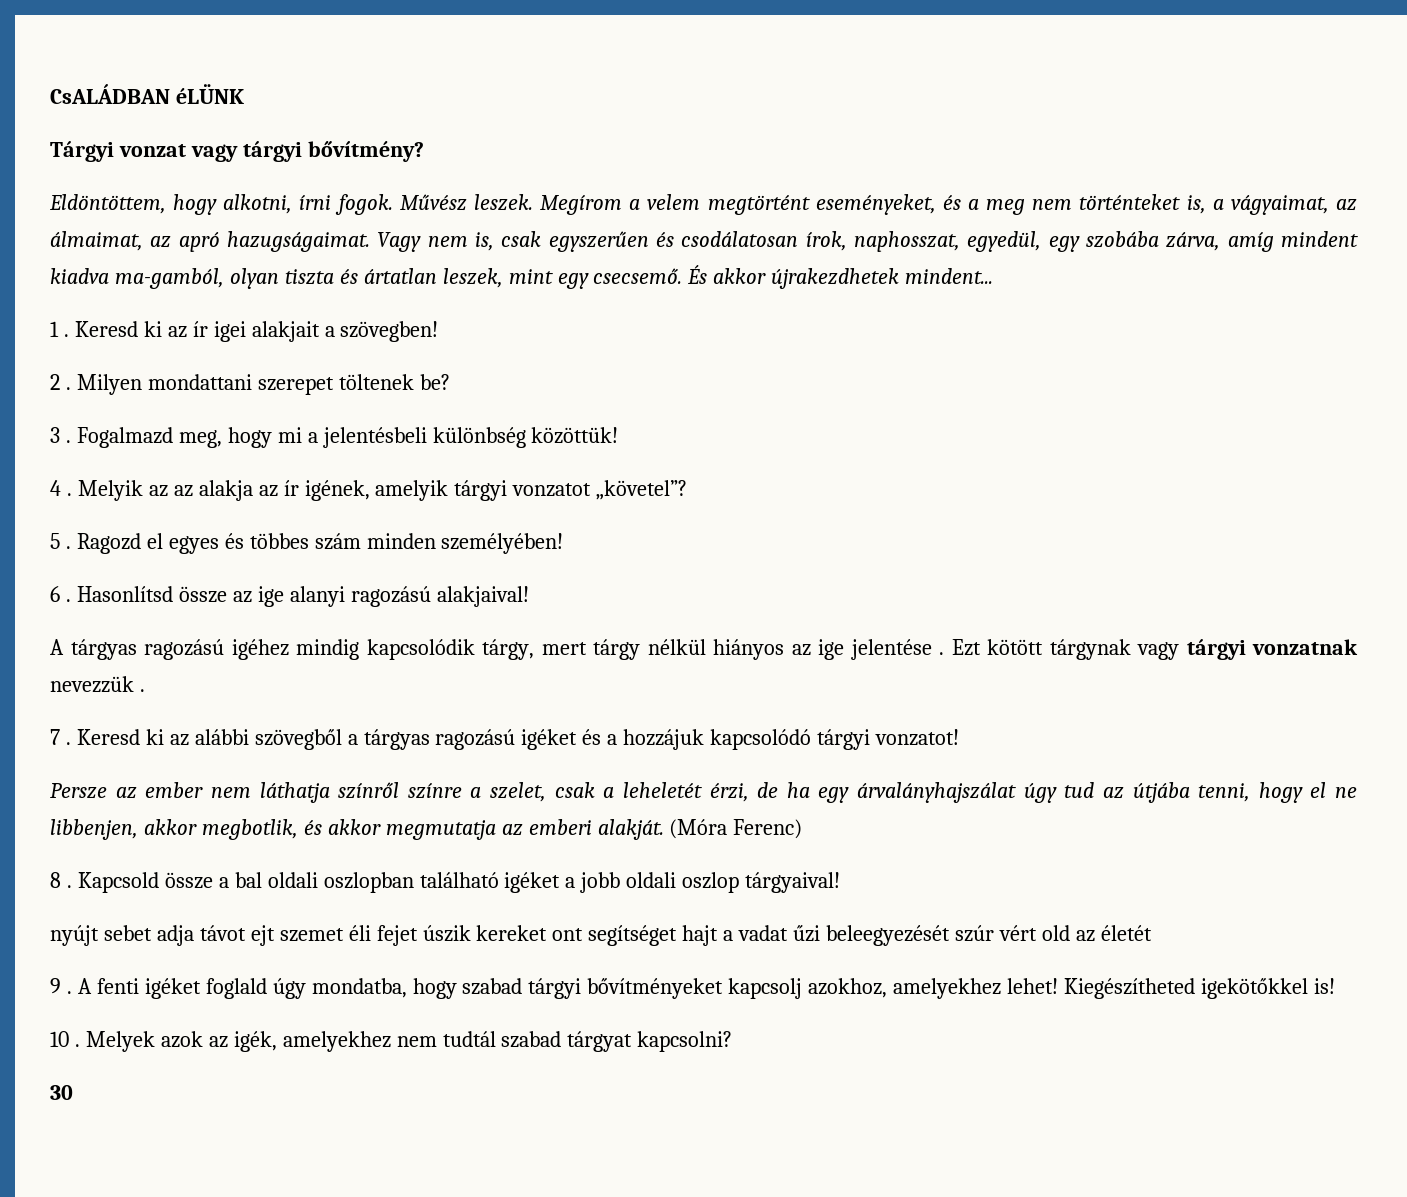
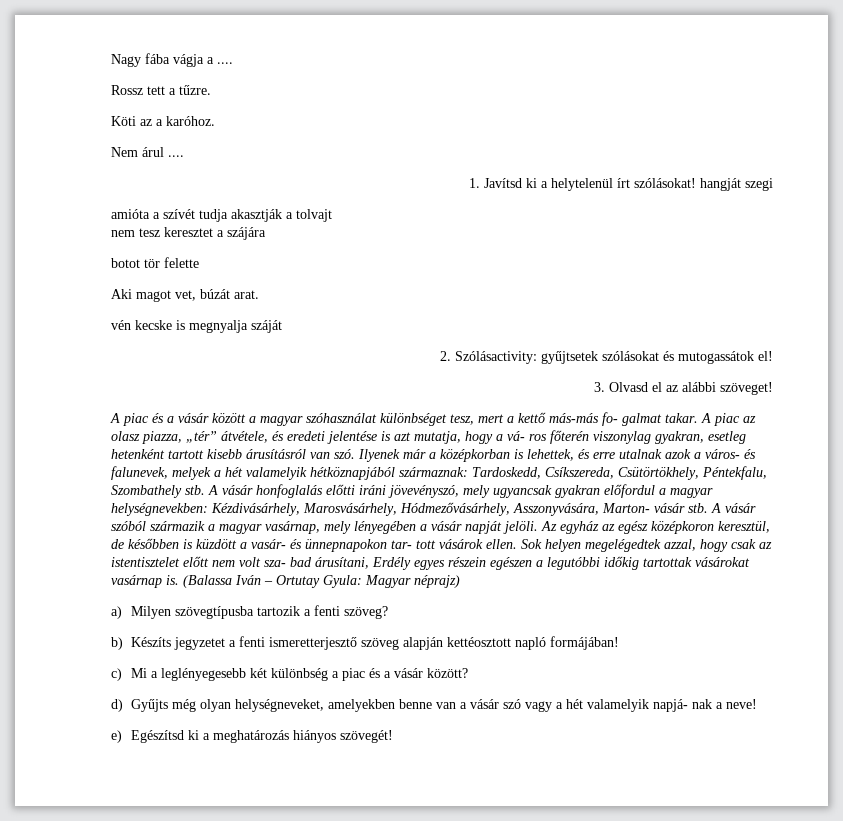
- CsALÁDBAN éLÜNK
- Tárgyi vonzat vagy tárgyi bővítmény?
- Eldöntöttem, hogy alkotni, írni fogok. Művész leszek. Megírom a velem megtörtént eseményeket, és a meg nem történteket is, a vágyaimat, az álmaimat, az apró hazugságaimat. Vagy nem is, csak egyszerűen és csodálatosan írok, naphosszat, egyedül, egy szobába zárva, amíg mindent kiadva ma-gamból, olyan tiszta és ártatlan leszek, mint egy csecsemő. És akkor újrakezdhetek mindent...
- 1 . Keresd ki az ír igei alakjait a szövegben!
- 2 . Milyen mondattani szerepet töltenek be?
- 3 . Fogalmazd meg, hogy mi a jelentésbeli különbség közöttük!
- 4 . Melyik az az alakja az ír igének, amelyik tárgyi vonzatot „követel”?
- 5 . Ragozd el egyes és többes szám minden személyében!
- 6 . Hasonlítsd össze az ige alanyi ragozású alakjaival!
- A tárgyas ragozású igéhez mindig kapcsolódik tárgy, mert tárgy nélkül hiányos az ige jelentése . Ezt kötött tárgynak vagy tárgyi vonzatnak nevezzük .
- 7 . Keresd ki az alábbi szövegből a tárgyas ragozású igéket és a hozzájuk kapcsolódó tárgyi vonzatot!
- Persze az ember nem láthatja színről színre a szelet, csak a leheletét érzi, de ha egy árvalányhajszálat úgy tud az útjába tenni, hogy el ne libbenjen, akkor megbotlik, és akkor megmutatja az emberi alakját. (Móra Ferenc)
- 8 . Kapcsold össze a bal oldali oszlopban található igéket a jobb oldali oszlop tárgyaival!
- nyújt sebet adja távot ejt szemet éli fejet úszik kereket ont segítséget hajt a vadat űzi beleegyezését szúr vért old az életét
- 9 . A fenti igéket foglald úgy mondatba, hogy szabad tárgyi bővítményeket kapcsolj azokhoz, amelyekhez lehet! Kiegészítheted igekötőkkel is!
- 10 . Melyek azok az igék, amelyekhez nem tudtál szabad tárgyat kapcsolni?
- 30
+ Nagy fába vágja a ....
+ Rossz tett a tűzre.
+ Köti az a karóhoz.
+ Nem árul ....
+ 1. Javítsd ki a helytelenül írt szólásokat! hangját szegi
+ amióta a szívét tudja akasztják a tolvajt
+ nem tesz keresztet a szájára
+ botot tör felette
+ Aki magot vet, búzát arat.
+ vén kecske is megnyalja száját
+ 2. Szólásactivity: gyűjtsetek szólásokat és mutogassátok el!
+ 3. Olvasd el az alábbi szöveget!
+ A piac és a vásár között a magyar szóhasználat különbséget tesz, mert a kettő más-más fo- galmat takar. A piac az olasz piazza, „tér” átvétele, és eredeti jelentése is azt mutatja, hogy a vá- ros főterén viszonylag gyakran, esetleg hetenként tartott kisebb árusításról van szó. Ilyenek már a középkorban is lehettek, és erre utalnak azok a város- és falunevek, melyek a hét valamelyik hétköznapjából származnak: Tardoskedd, Csíkszereda, Csütörtökhely, Péntekfalu, Szombathely stb. A vásár honfoglalás előtti iráni jövevényszó, mely ugyancsak gyakran előfordul a magyar helységnevekben: Kézdivásárhely, Marosvásárhely, Hódmezővásárhely, Asszonyvására, Marton- vásár stb. A vásár szóból származik a magyar vasárnap, mely lényegében a vásár napját jelöli. Az egyház az egész középkoron keresztül, de későbben is küzdött a vasár- és ünnepnapokon tar- tott vásárok ellen. Sok helyen megelégedtek azzal, hogy csak az istentisztelet előtt nem volt sza- bad árusítani, Erdély egyes részein egészen a legutóbbi időkig tartottak vásárokat vasárnap is. (Balassa Iván – Ortutay Gyula: Magyar néprajz)
+ a) Milyen szövegtípusba tartozik a fenti szöveg?
+ b) Készíts jegyzetet a fenti ismeretterjesztő szöveg alapján kettéosztott napló formájában!
+ c) Mi a leglényegesebb két különbség a piac és a vásár között?
+ d) Gyűjts még olyan helységneveket, amelyekben benne van a vásár szó vagy a hét valamelyik napjá- nak a neve!
+ e) Egészítsd ki a meghatározás hiányos szövegét!

